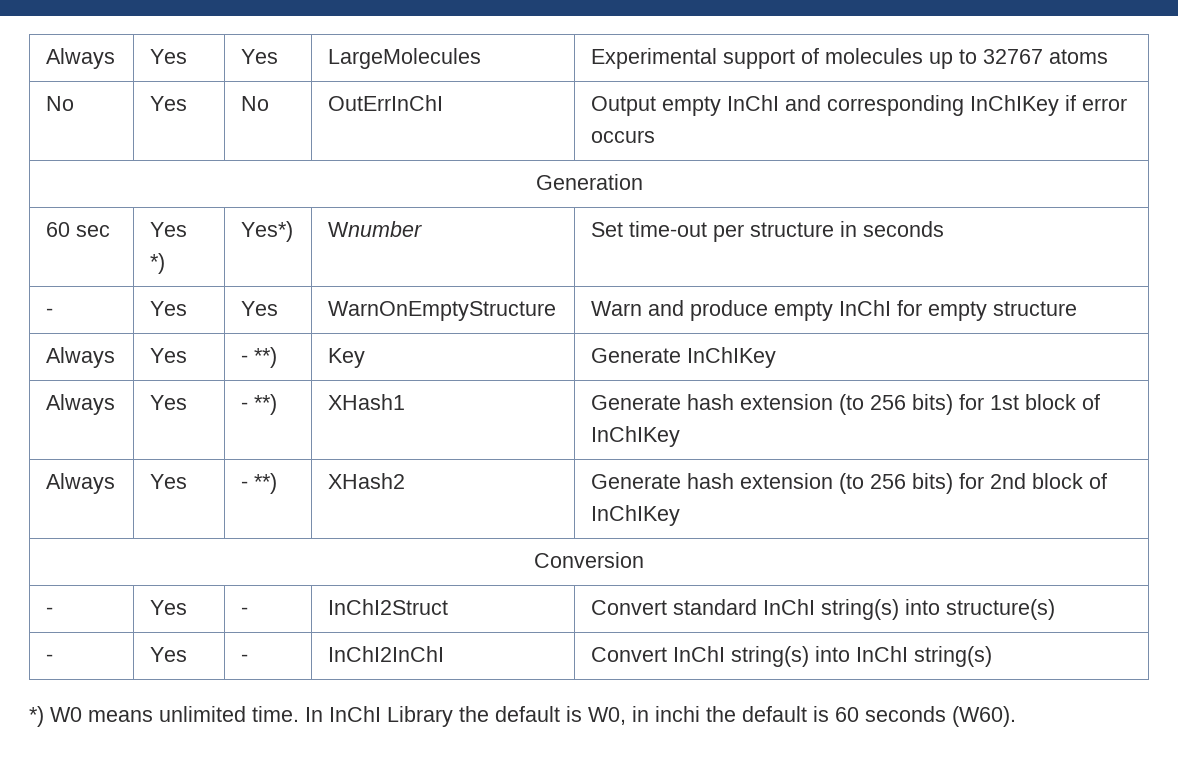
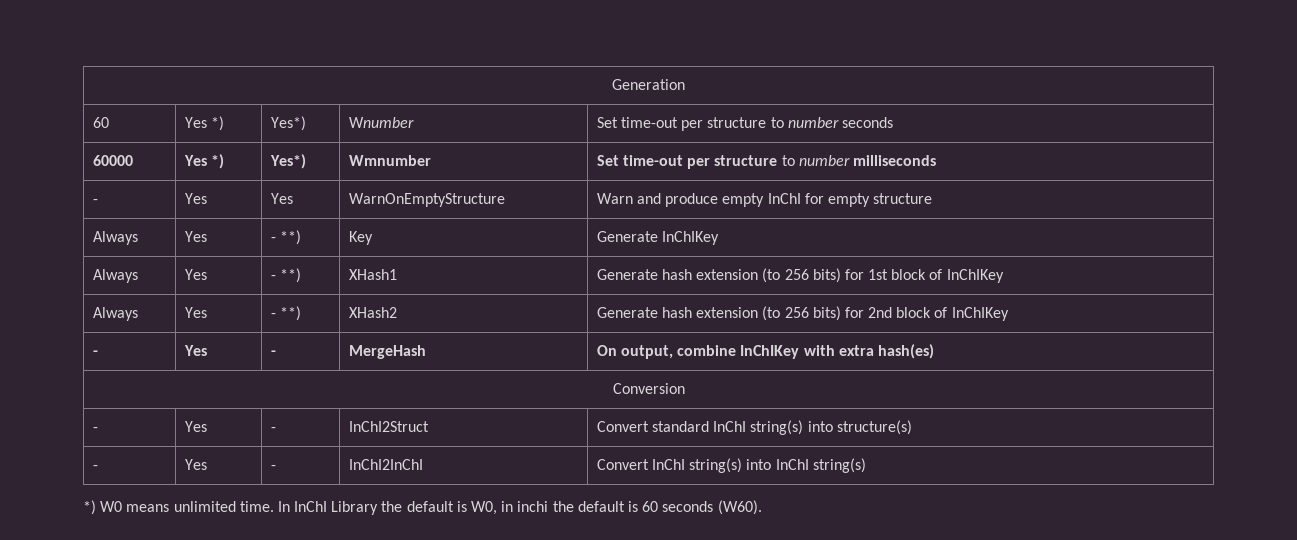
- Always | Yes | Yes | LargeMolecules | Experimental support of molecules up to 32767 atoms
- No | Yes | No | OutErrInChI | Output empty InChI and corresponding InChIKey if error occurs
- 60 sec | Yes *) | Yes*) | Wnumber | Set time-out per structure in seconds
+ 60 | Yes *) | Yes*) | Wnumber | Set time-out per structure to number seconds
+ 60000 | Yes *) | Yes*) | Wmnumber | Set time-out per structure to number milliseconds
+ - | Yes | - | MergeHash | On output, combine InChIKey with extra hash(es)

